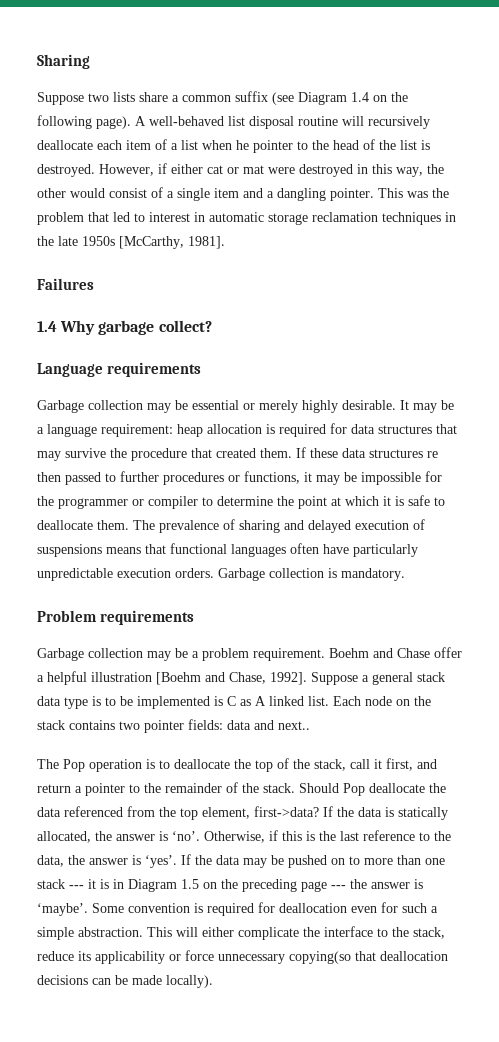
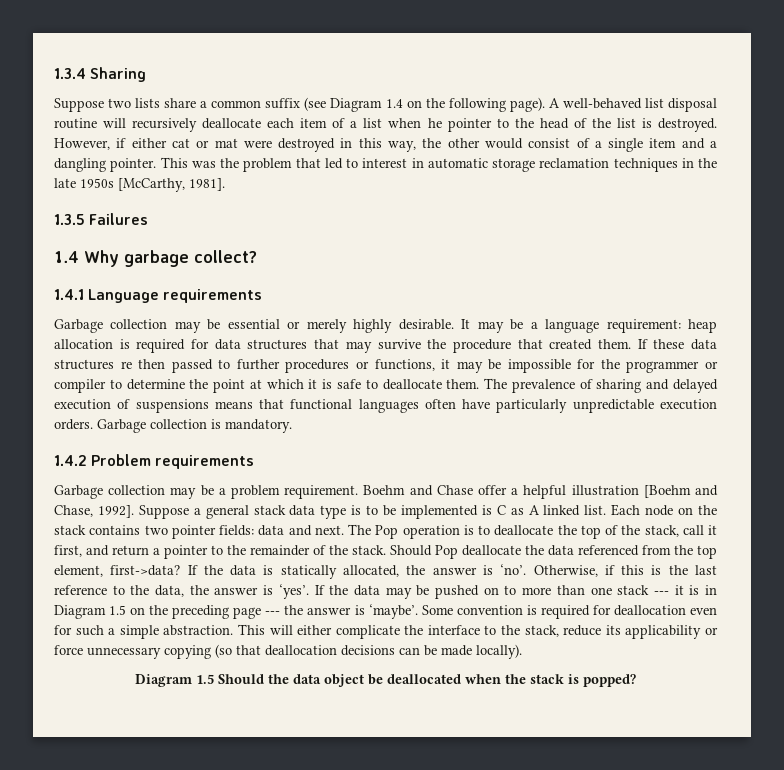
- Sharing
+ 1.3.4 Sharing
- Failures
+ 1.3.5 Failures
- Language requirements
+ 1.4.1 Language requirements
- Problem requirements
+ 1.4.2 Problem requirements
- Each node on the stack contains two pointer fields: data and next..
- The Pop operation is to deallocate the top of the stack, call it first, and return a pointer to the remainder of the stack.
+ Each node on the stack contains two pointer fields: data and next. The Pop operation is to deallocate the top of the stack, call it first, and return a pointer to the remainder of the stack.
- This will either complicate the interface to the stack, reduce its applicability or force unnecessary copying(so that deallocation decisions can be made locally).
+ This will either complicate the interface to the stack, reduce its applicability or force unnecessary copying (so that deallocation decisions can be made locally).
+ Diagram 1.5 Should the data object be deallocated when the stack is popped?

